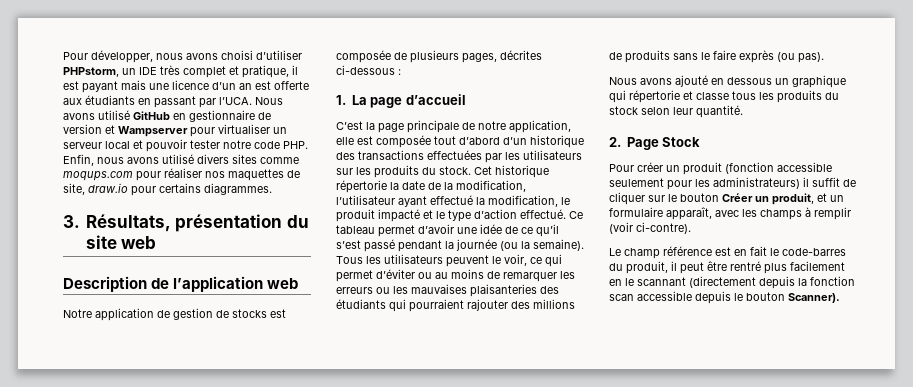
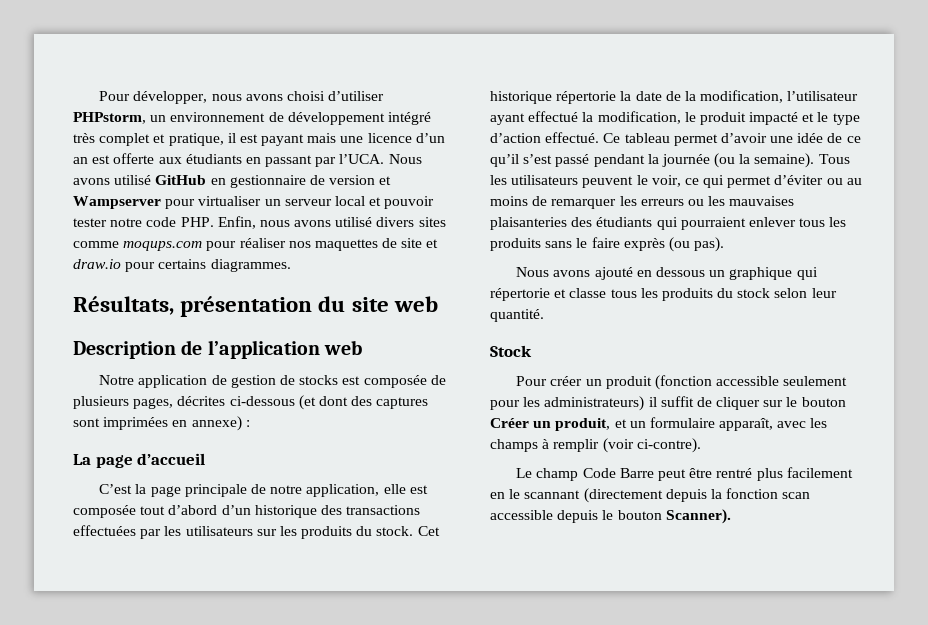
- Pour développer, nous avons choisi d’utiliser PHPstorm, un IDE très complet et pratique, il est payant mais une licence d’un an est offerte aux étudiants en passant par l’UCA.
+ Pour développer, nous avons choisi d’utiliser PHPstorm, un environnement de développement intégré très complet et pratique, il est payant mais une licence d’un an est offerte aux étudiants en passant par l’UCA.
- Nous avons utilisé GitHub en gestionnaire de version et Wampserver pour virtualiser un serveur local et pouvoir tester notre code PHP. Enfin, nous avons utilisé divers sites comme moqups.com pour réaliser nos maquettes de site, draw.io pour certains diagrammes.
+ Nous avons utilisé GitHub en gestionnaire de version et Wampserver pour virtualiser un serveur local et pouvoir tester notre code PHP. Enfin, nous avons utilisé divers sites comme moqups.com pour réaliser nos maquettes de site et draw.io pour certains diagrammes.
- 3. Résultats, présentation du site web
+ Résultats, présentation du site web
- Notre application de gestion de stocks est composée de plusieurs pages, décrites ci-dessous :
+ Notre application de gestion de stocks est composée de plusieurs pages, décrites ci-dessous (et dont des captures sont imprimées en annexe) :
- 1. La page d’accueil
+ La page d’accueil
- Tous les utilisateurs peuvent le voir, ce qui permet d’éviter ou au moins de remarquer les erreurs ou les mauvaises plaisanteries des étudiants qui pourraient rajouter des millions de produits sans le faire exprès (ou pas).
+ Tous les utilisateurs peuvent le voir, ce qui permet d’éviter ou au moins de remarquer les erreurs ou les mauvaises plaisanteries des étudiants qui pourraient enlever tous les produits sans le faire exprès (ou pas).
- 2. Page Stock
+ Stock
- Le champ référence est en fait le code-barres du produit, il peut être rentré plus facilement en le scannant (directement depuis la fonction scan accessible depuis le bouton Scanner).
+ Le champ Code Barre peut être rentré plus facilement en le scannant (directement depuis la fonction scan accessible depuis le bouton Scanner).

